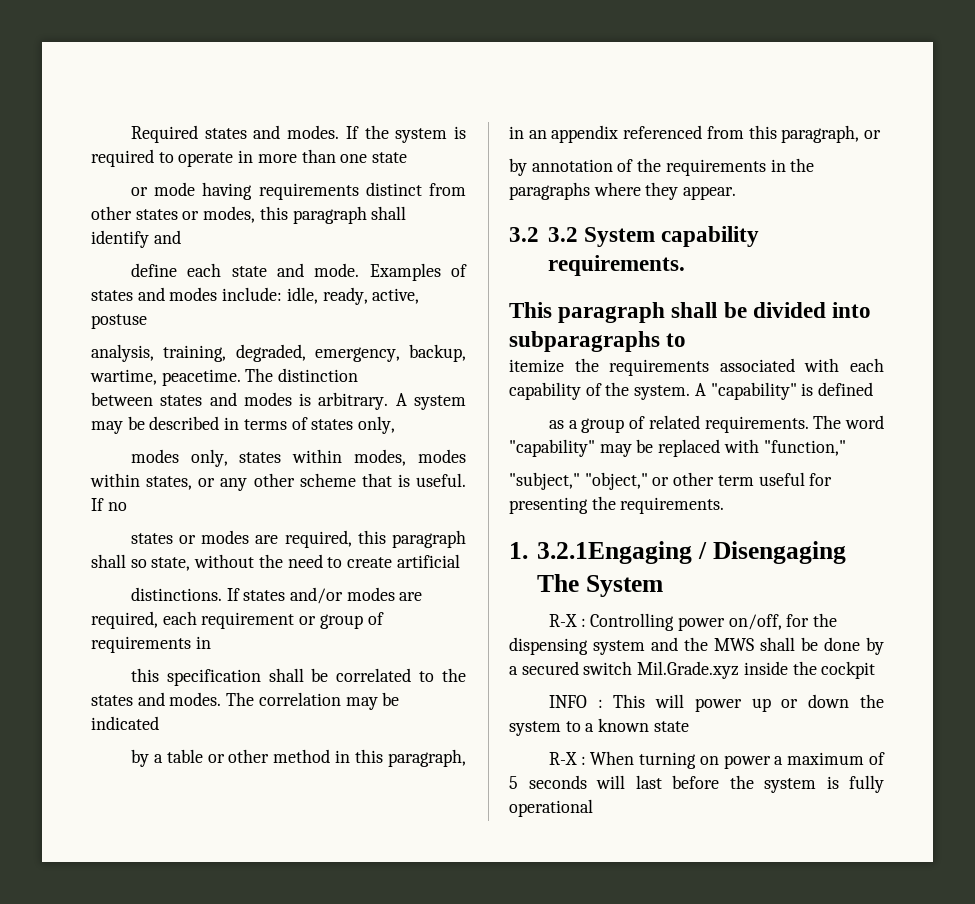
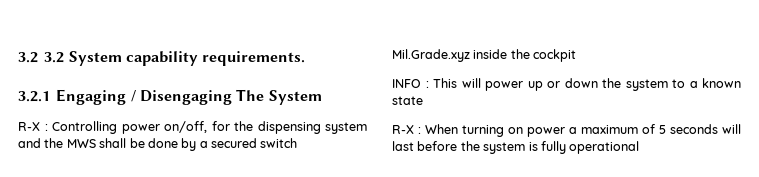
- Required states and modes. If the system is required to operate in more than one state
- or mode having requirements distinct from other states or modes, this paragraph shall identify and
- define each state and mode. Examples of states and modes include: idle, ready, active, postuse
- analysis, training, degraded, emergency, backup, wartime, peacetime. The distinction
- between states and modes is arbitrary. A system may be described in terms of states only,
- modes only, states within modes, modes within states, or any other scheme that is useful. If no
- states or modes are required, this paragraph shall so state, without the need to create artificial
- distinctions. If states and/or modes are required, each requirement or group of requirements in
- this specification shall be correlated to the states and modes. The correlation may be indicated
- by a table or other method in this paragraph, in an appendix referenced from this paragraph, or
- by annotation of the requirements in the paragraphs where they appear.
- This paragraph shall be divided into subparagraphs to
- itemize the requirements associated with each capability of the system. A "capability" is defined
- as a group of related requirements. The word "capability" may be replaced with "function,"
- "subject," "object," or other term useful for presenting the requirements.
- 1. 3.2.1Engaging / Disengaging The System
+ 3.2.1 Engaging / Disengaging The System

